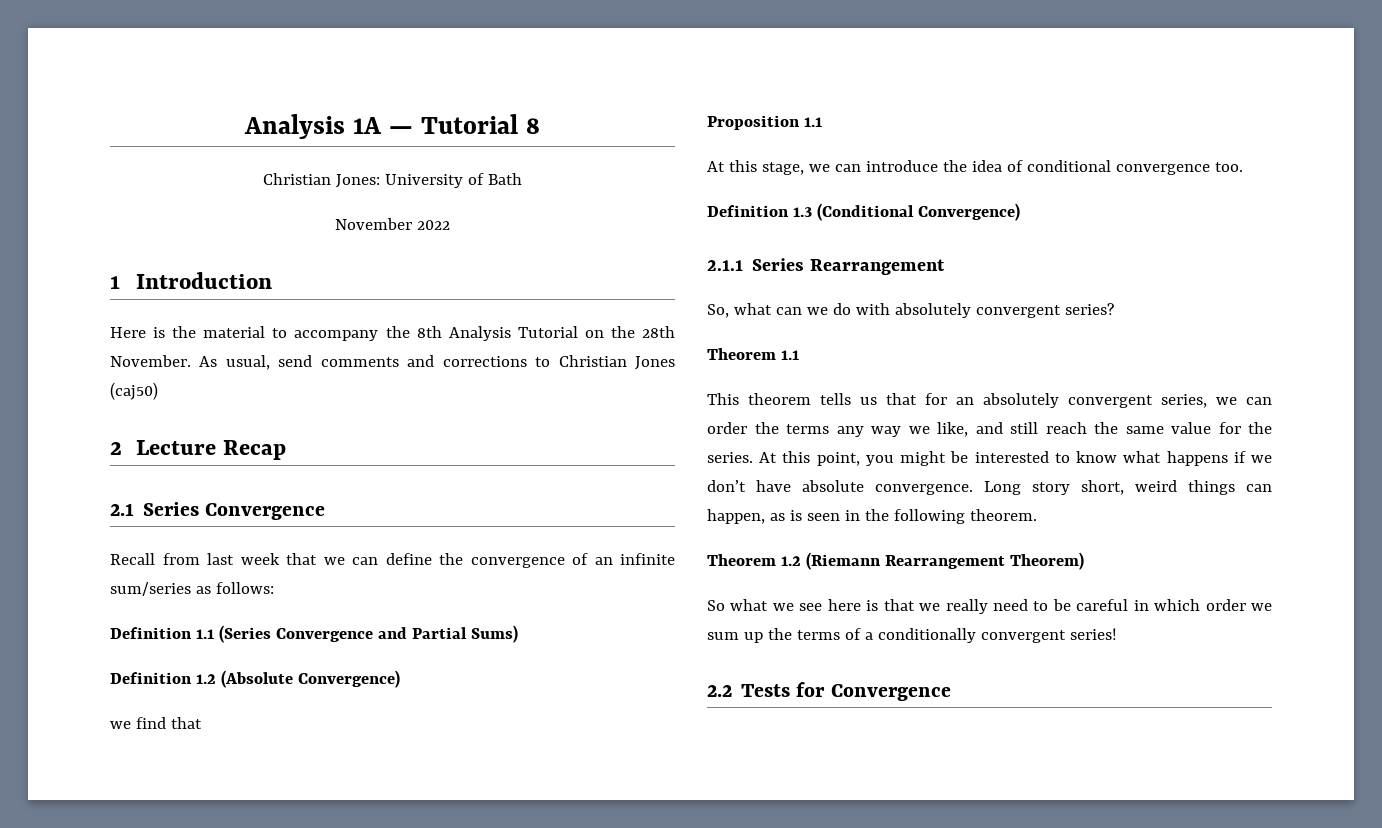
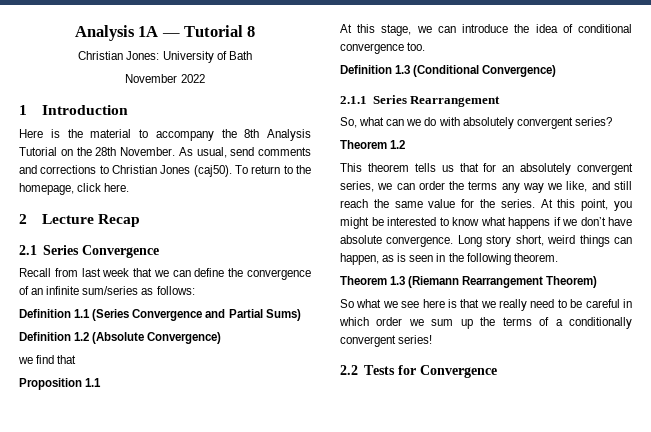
- As usual, send comments and corrections to Christian Jones (caj50)
+ As usual, send comments and corrections to Christian Jones (caj50). To return to the homepage, click here.
- Theorem 1.1
+ Theorem 1.2
- Theorem 1.2 (Riemann Rearrangement Theorem)
+ Theorem 1.3 (Riemann Rearrangement Theorem)

